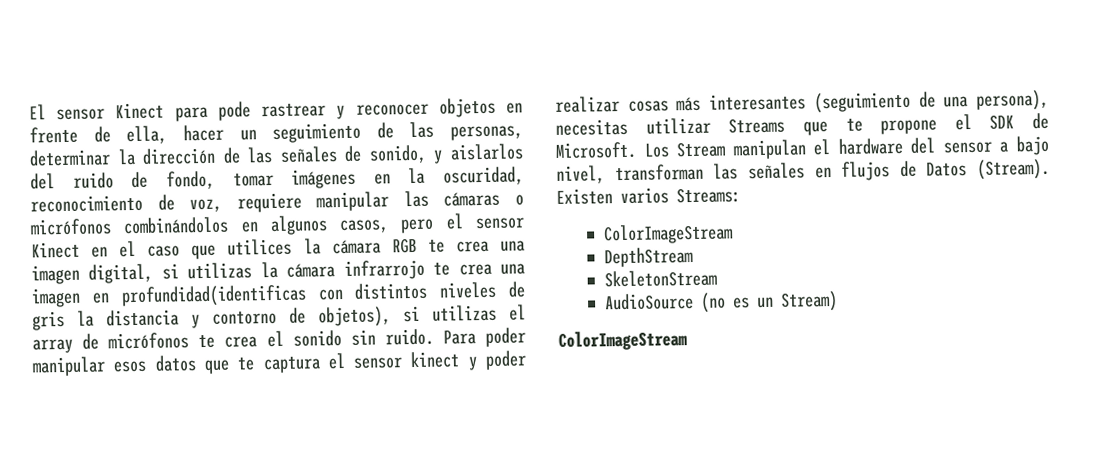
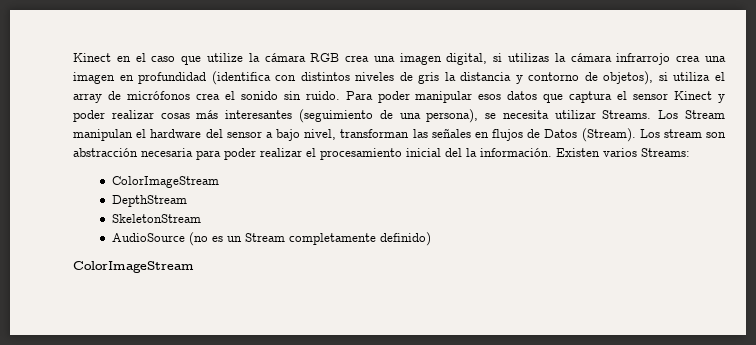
- El sensor Kinect para pode rastrear y reconocer objetos en frente de ella, hacer un seguimiento de las personas, determinar la dirección de las señales de sonido, y aislarlos del ruido de fondo, tomar imágenes en la oscuridad, reconocimiento de voz, requiere manipular las cámaras o micrófonos combinándolos en algunos casos, pero el sensor Kinect en el caso que utilices la cámara RGB te crea una imagen digital, si utilizas la cámara infrarrojo te crea una imagen en profundidad(identificas con distintos niveles de gris la distancia y contorno de objetos), si utilizas el array de micrófonos te crea el sonido sin ruido.
+ Kinect en el caso que utilize la cámara RGB crea una imagen digital, si utilizas la cámara infrarrojo crea una imagen en profundidad (identifica con distintos niveles de gris la distancia y contorno de objetos), si utiliza el array de micrófonos crea el sonido sin ruido.
- Para poder manipular esos datos que te captura el sensor kinect y poder realizar cosas más interesantes (seguimiento de una persona), necesitas utilizar Streams que te propone el SDK de Microsoft.
+ Para poder manipular esos datos que captura el sensor Kinect y poder realizar cosas más interesantes (seguimiento de una persona), se necesita utilizar Streams.
+ Los stream son abstracción necesaria para poder realizar el procesamiento inicial del la información.
- AudioSource (no es un Stream)
+ AudioSource (no es un Stream completamente definido)

